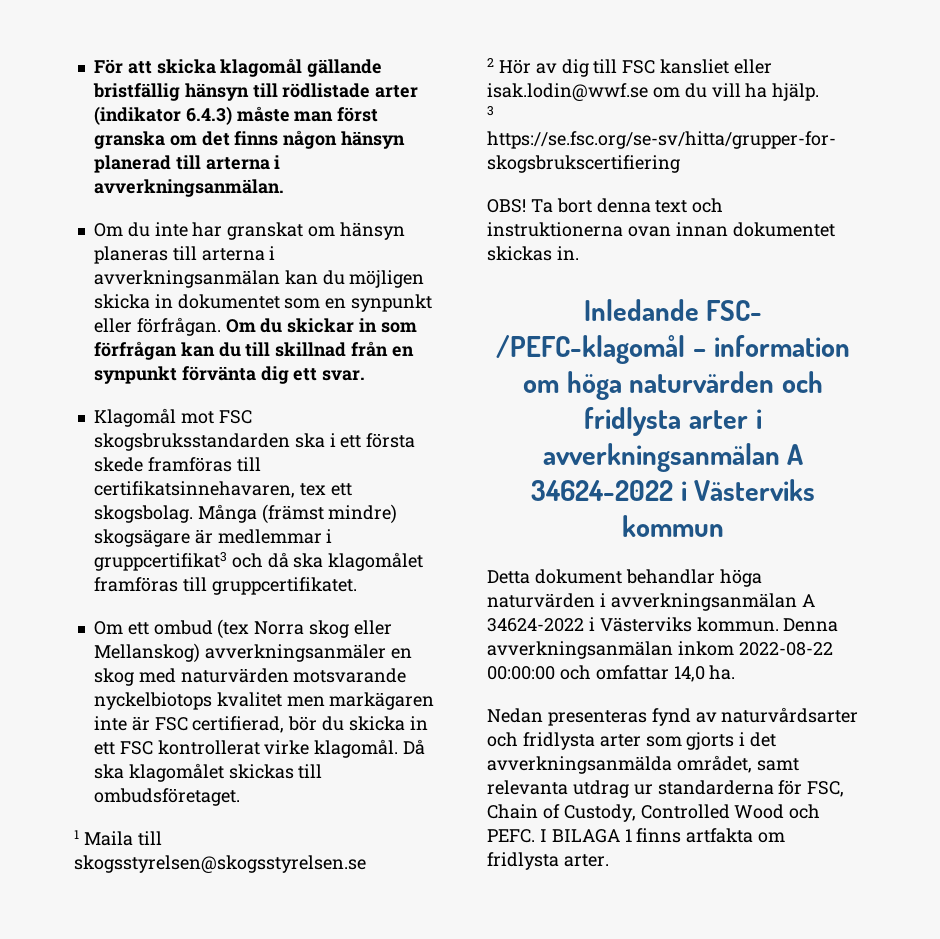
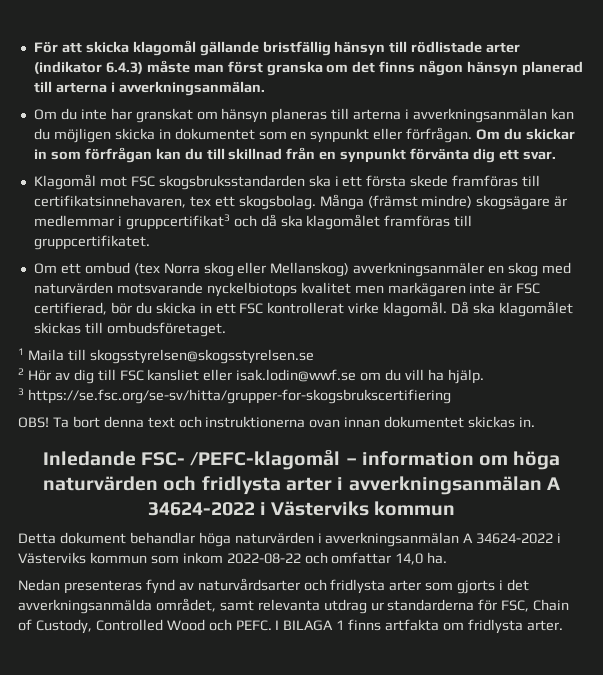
- Detta dokument behandlar höga naturvärden i avverkningsanmälan A 34624-2022 i Västerviks kommun. Denna avverkningsanmälan inkom 2022-08-22 00:00:00 och omfattar 14,0 ha.
+ Detta dokument behandlar höga naturvärden i avverkningsanmälan A 34624-2022 i Västerviks kommun som inkom 2022-08-22 och omfattar 14,0 ha.

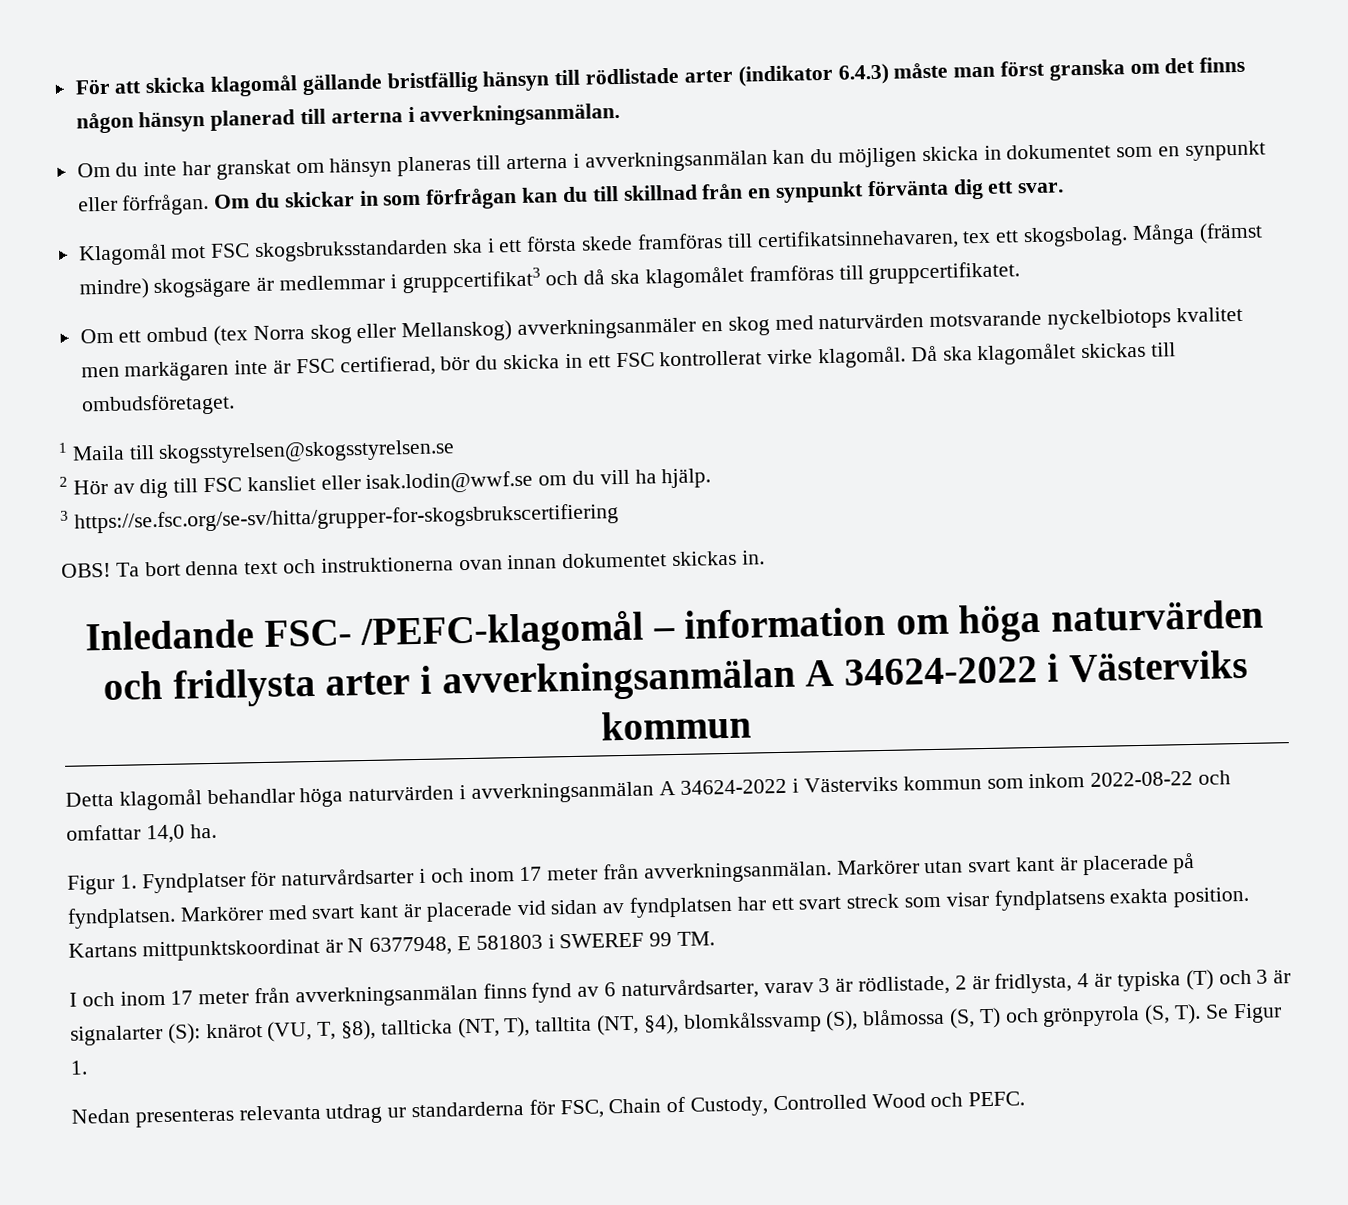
- Detta dokument behandlar höga naturvärden i avverkningsanmälan A 34624-2022 i Västerviks kommun som inkom 2022-08-22 och omfattar 14,0 ha.
+ Detta klagomål behandlar höga naturvärden i avverkningsanmälan A 34624-2022 i Västerviks kommun som inkom 2022-08-22 och omfattar 14,0 ha.
- Nedan presenteras fynd av naturvårdsarter och fridlysta arter som gjorts i det avverkningsanmälda området, samt relevanta utdrag ur standarderna för FSC, Chain of Custody, Controlled Wood och PEFC. I BILAGA 1 finns artfakta om fridlysta arter.
+ Figur 1. Fyndplatser för naturvårdsarter i och inom 17 meter från avverkningsanmälan. Markörer utan svart kant är placerade på fyndplatsen. Markörer med svart kant är placerade vid sidan av fyndplatsen har ett svart streck som visar fyndplatsens exakta position. Kartans mittpunktskoordinat är N 6377948, E 581803 i SWEREF 99 TM.
+ I och inom 17 meter från avverkningsanmälan finns fynd av 6 naturvårdsarter, varav 3 är rödlistade, 2 är fridlysta, 4 är typiska (T) och 3 är signalarter (S): knärot (VU, T, §8), tallticka (NT, T), talltita (NT, §4), blomkålssvamp (S), blåmossa (S, T) och grönpyrola (S, T). Se Figur 1.
+ Nedan presenteras relevanta utdrag ur standarderna för FSC, Chain of Custody, Controlled Wood och PEFC.

